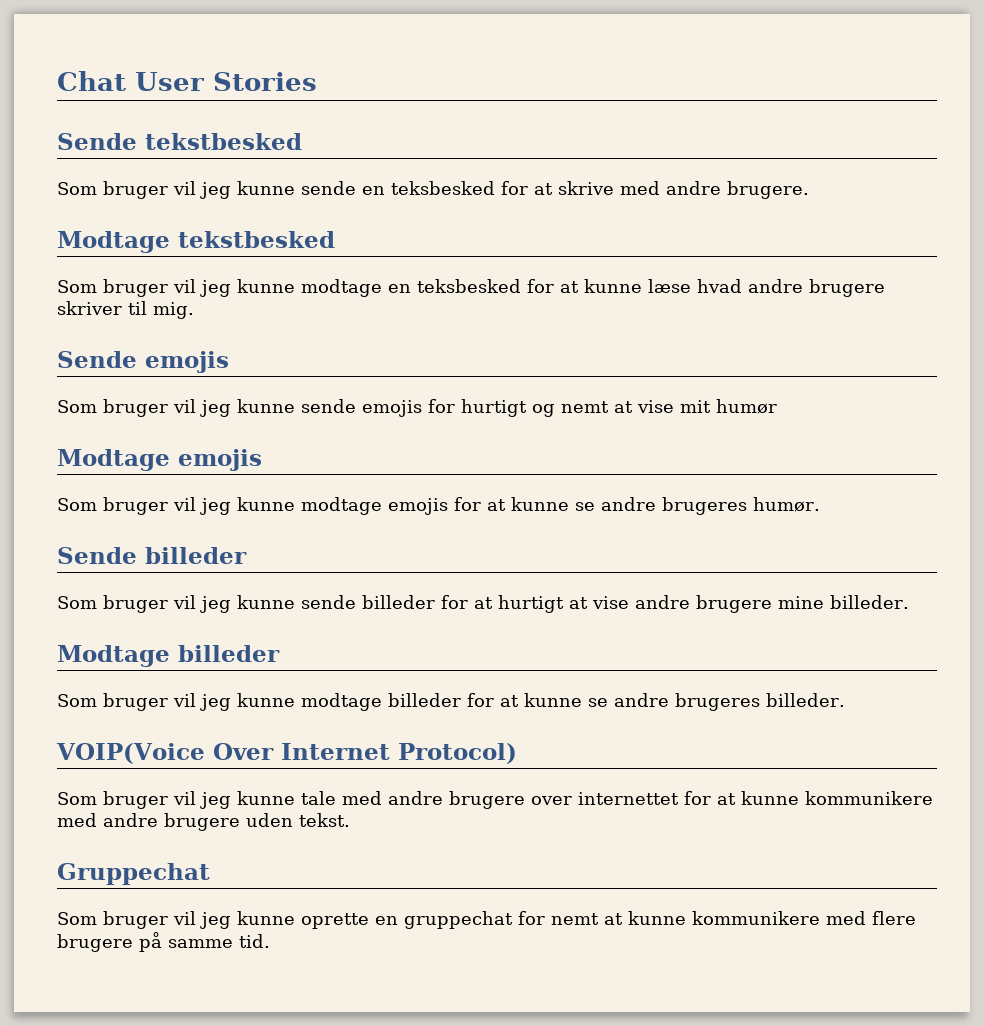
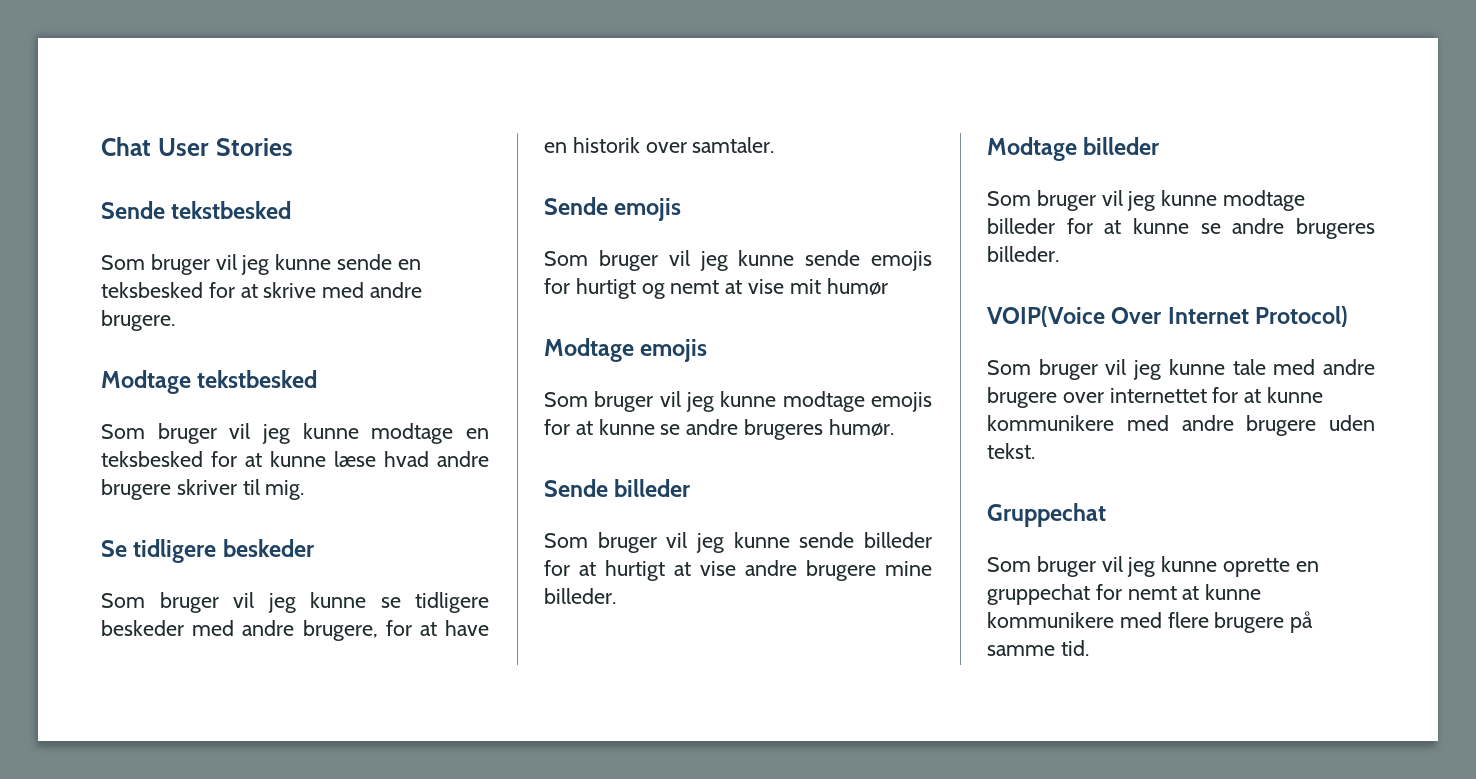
+ Se tidligere beskeder
+ Som bruger vil jeg kunne se tidligere beskeder med andre brugere, for at have en historik over samtaler.

